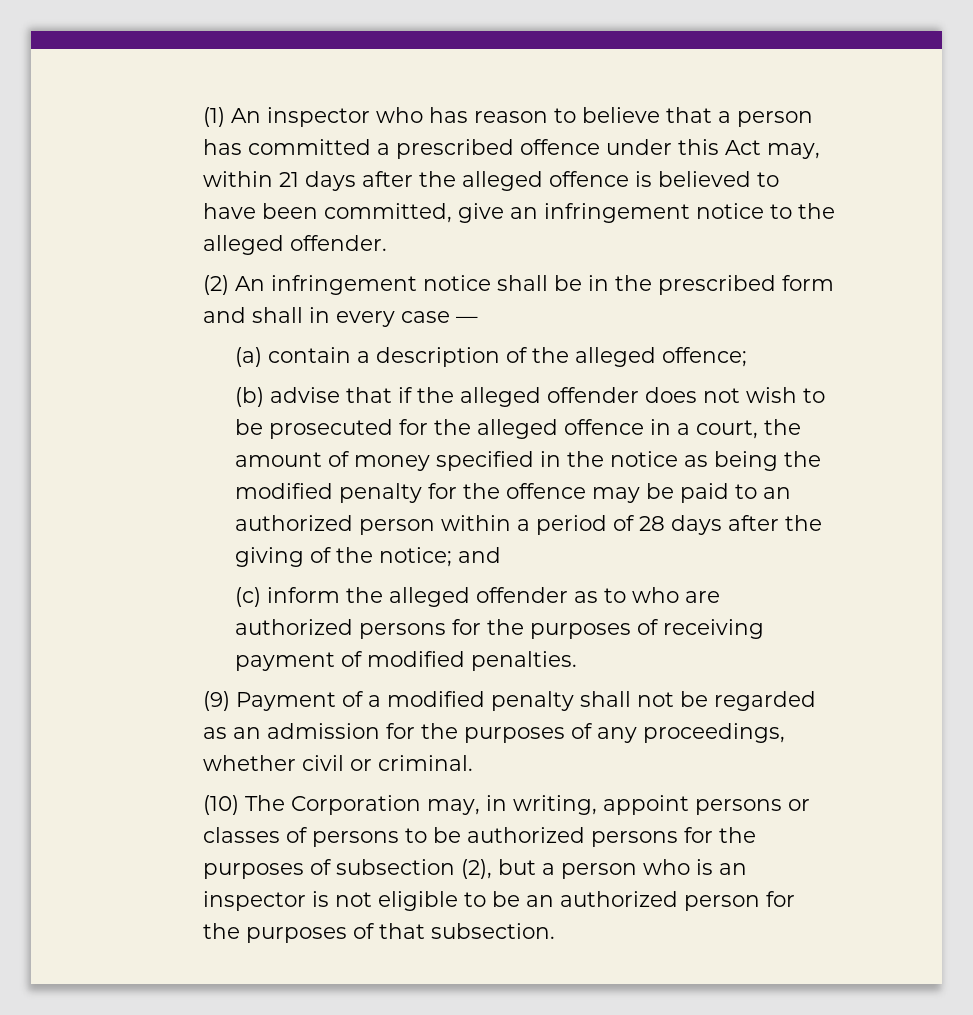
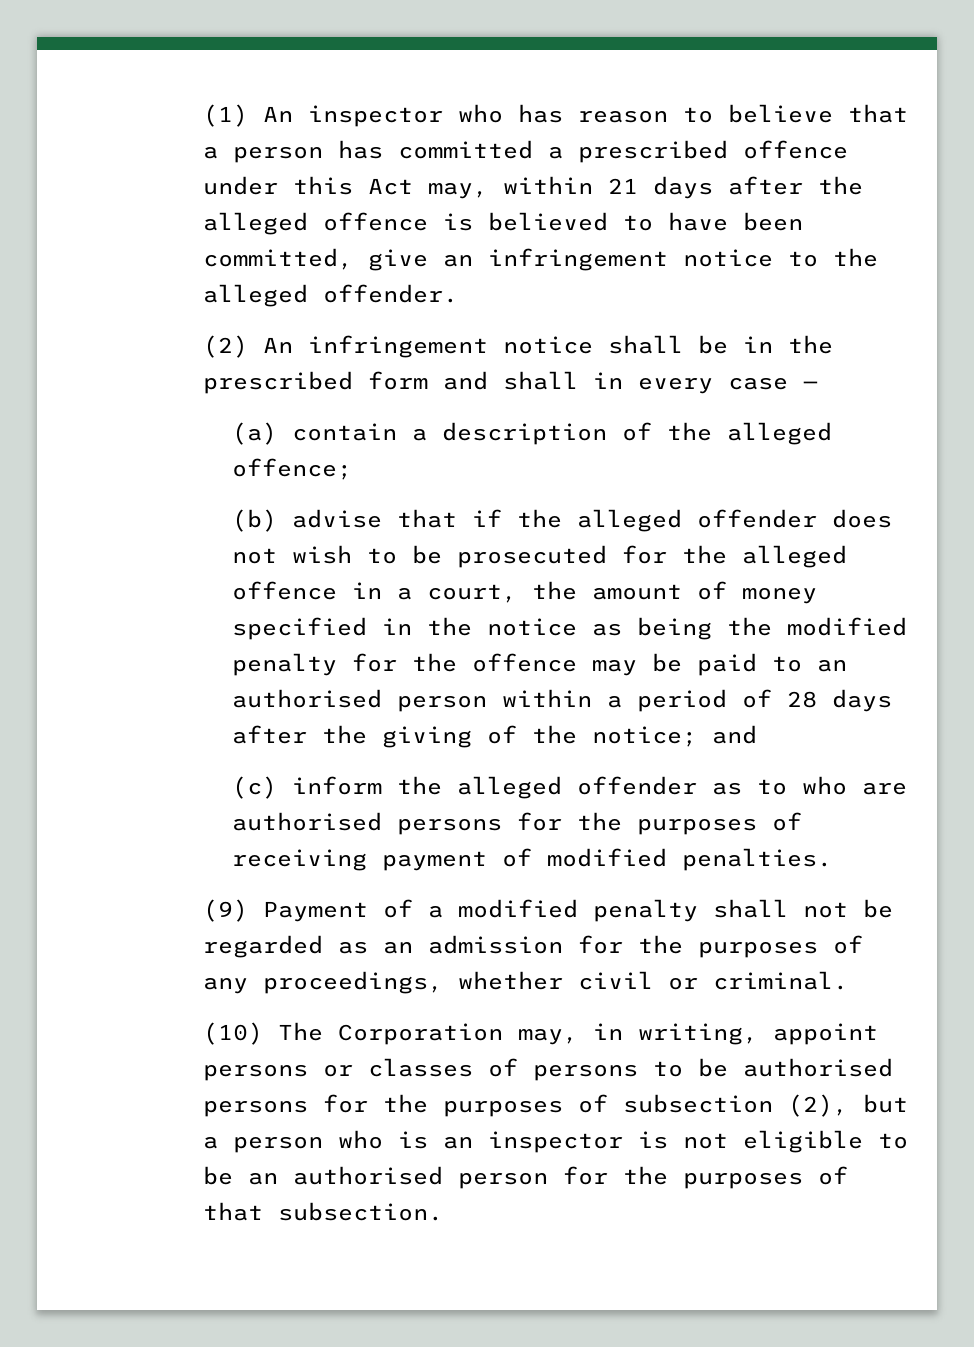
- (b) advise that if the alleged offender does not wish to be prosecuted for the alleged offence in a court, the amount of money specified in the notice as being the modified penalty for the offence may be paid to an authorized person within a period of 28 days after the giving of the notice; and
+ (b) advise that if the alleged offender does not wish to be prosecuted for the alleged offence in a court, the amount of money specified in the notice as being the modified penalty for the offence may be paid to an authorised person within a period of 28 days after the giving of the notice; and
- (c) inform the alleged offender as to who are authorized persons for the purposes of receiving payment of modified penalties.
+ (c) inform the alleged offender as to who are authorised persons for the purposes of receiving payment of modified penalties.
- (10) The Corporation may, in writing, appoint persons or classes of persons to be authorized persons for the purposes of subsection (2), but a person who is an inspector is not eligible to be an authorized person for the purposes of that subsection.
+ (10) The Corporation may, in writing, appoint persons or classes of persons to be authorised persons for the purposes of subsection (2), but a person who is an inspector is not eligible to be an authorised person for the purposes of that subsection.

